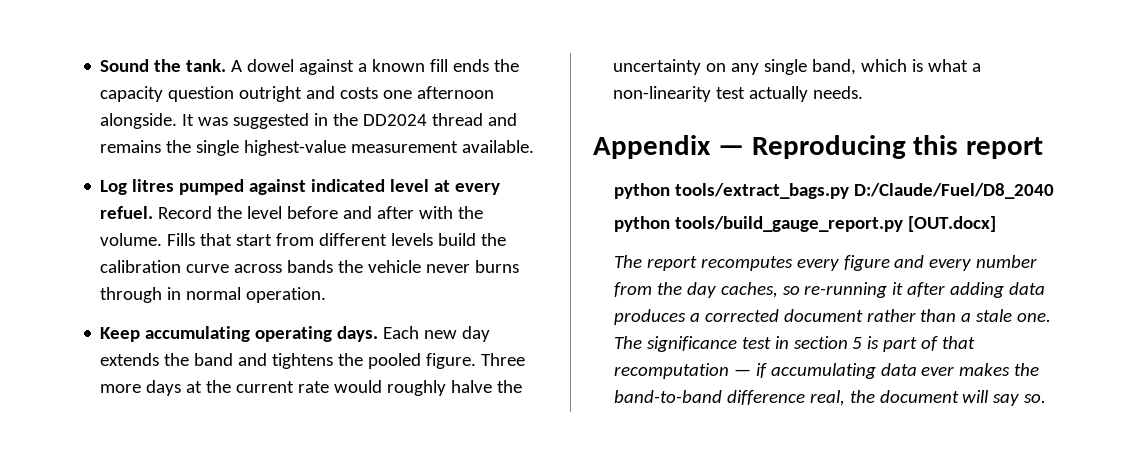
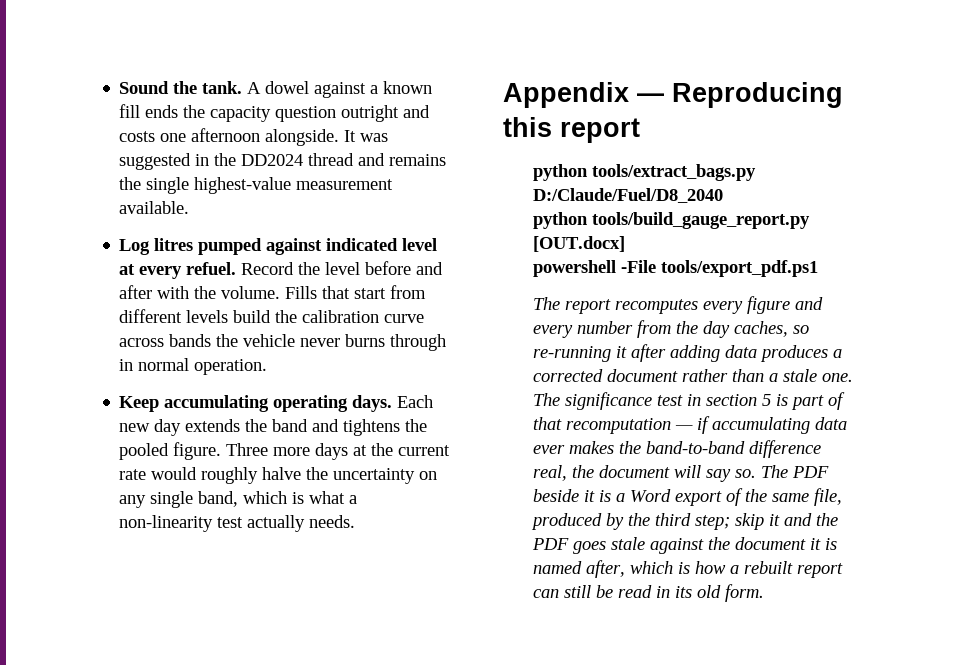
+ powershell -File tools/export_pdf.ps1
+ The PDF beside it is a Word export of the same file, produced by the third step; skip it and the PDF goes stale against the document it is named after, which is how a rebuilt report can still be read in its old form.

